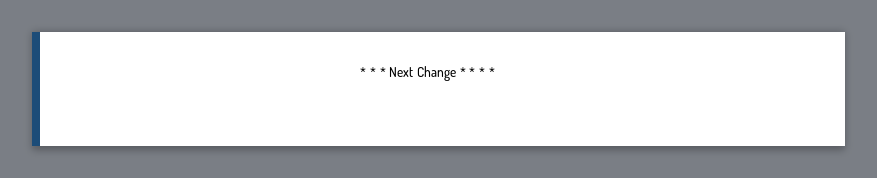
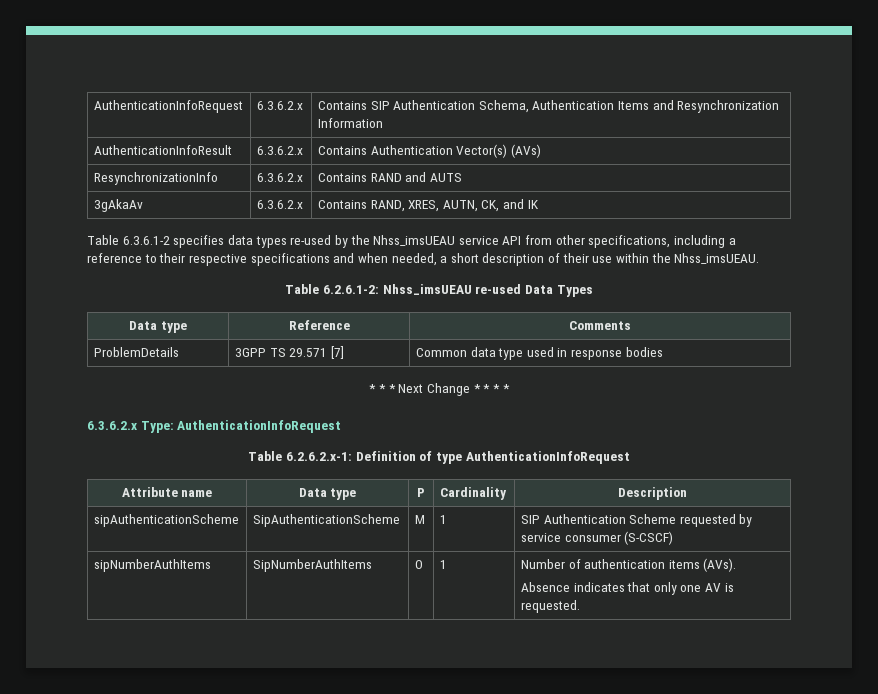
+ AuthenticationInfoRequest | 6.3.6.2.x | Contains SIP Authentication Schema, Authentication Items and Resynchronization Information
+ AuthenticationInfoResult | 6.3.6.2.x | Contains Authentication Vector(s) (AVs)
+ ResynchronizationInfo | 6.3.6.2.x | Contains RAND and AUTS
+ 3gAkaAv | 6.3.6.2.x | Contains RAND, XRES, AUTN, CK, and IK
+ Table 6.3.6.1-2 specifies data types re-used by the Nhss_imsUEAU service API from other specifications, including a reference to their respective specifications and when needed, a short description of their use within the Nhss_imsUEAU.
+ Table 6.2.6.1-2: Nhss_imsUEAU re-used Data Types
+ Data type | Reference | Comments
+ ProblemDetails | 3GPP TS 29.571 [7] | Common data type used in response bodies
+ 6.3.6.2.x Type: AuthenticationInfoRequest
+ Table 6.2.6.2.x-1: Definition of type AuthenticationInfoRequest
+ Attribute name | Data type | P | Cardinality | Description
+ sipAuthenticationScheme | SipAuthenticationScheme | M | 1 | SIP Authentication Scheme requested by service consumer (S-CSCF)
+ sipNumberAuthItems | SipNumberAuthItems | O | 1 | Number of authentication items (AVs).
+ Absence indicates that only one AV is requested.

